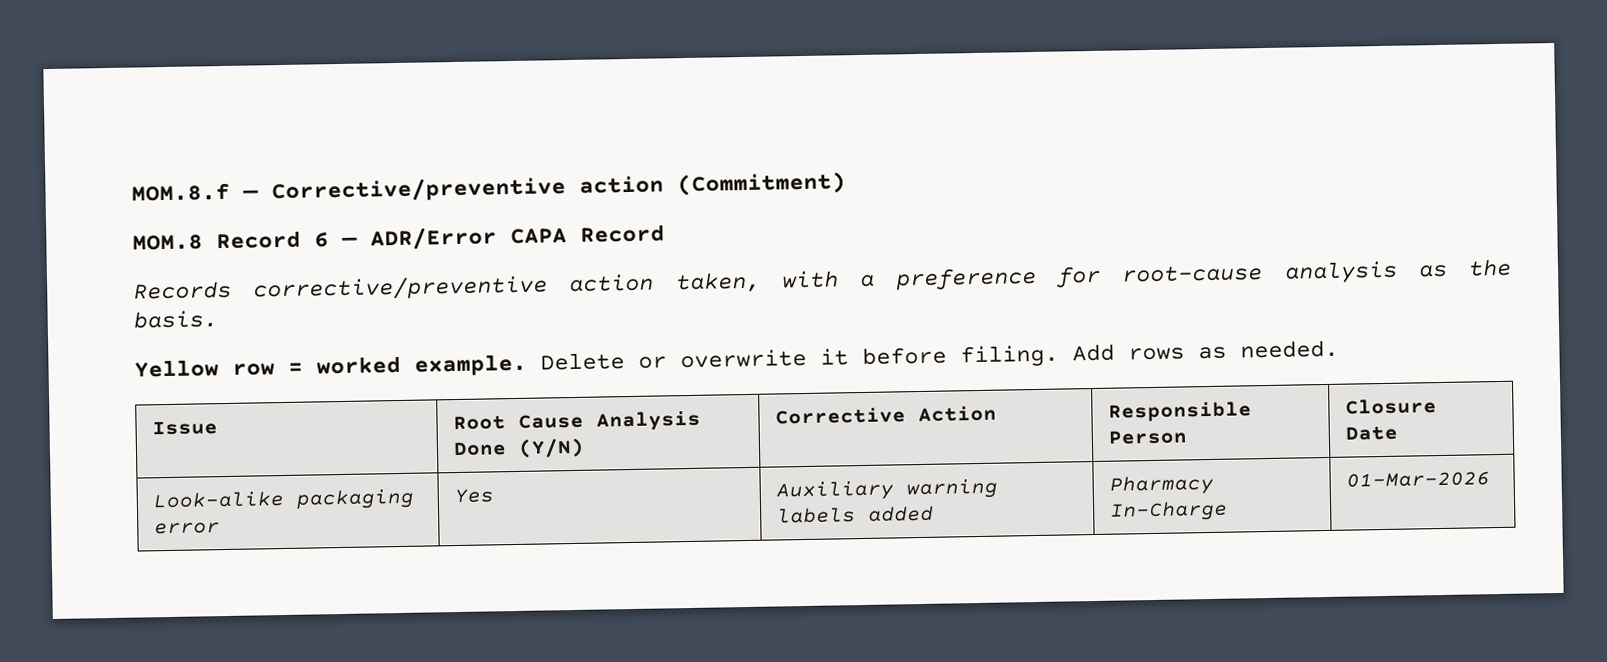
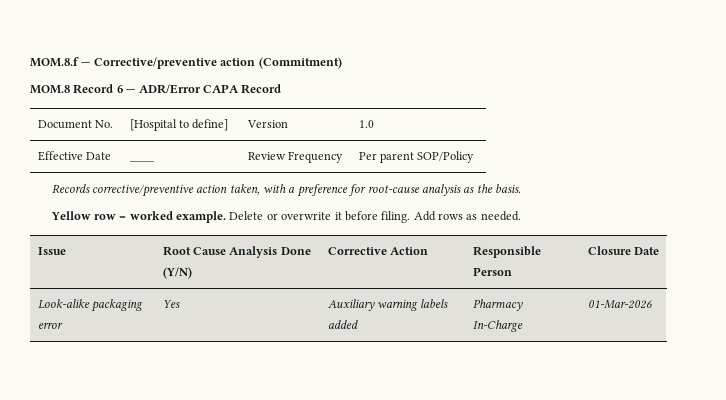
+ Document No. | [Hospital to define] | Version | 1.0
+ Effective Date | ____ | Review Frequency | Per parent SOP/Policy

